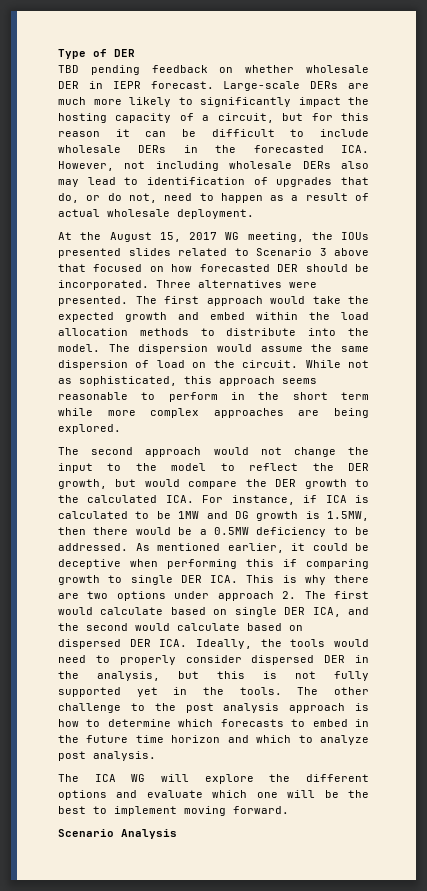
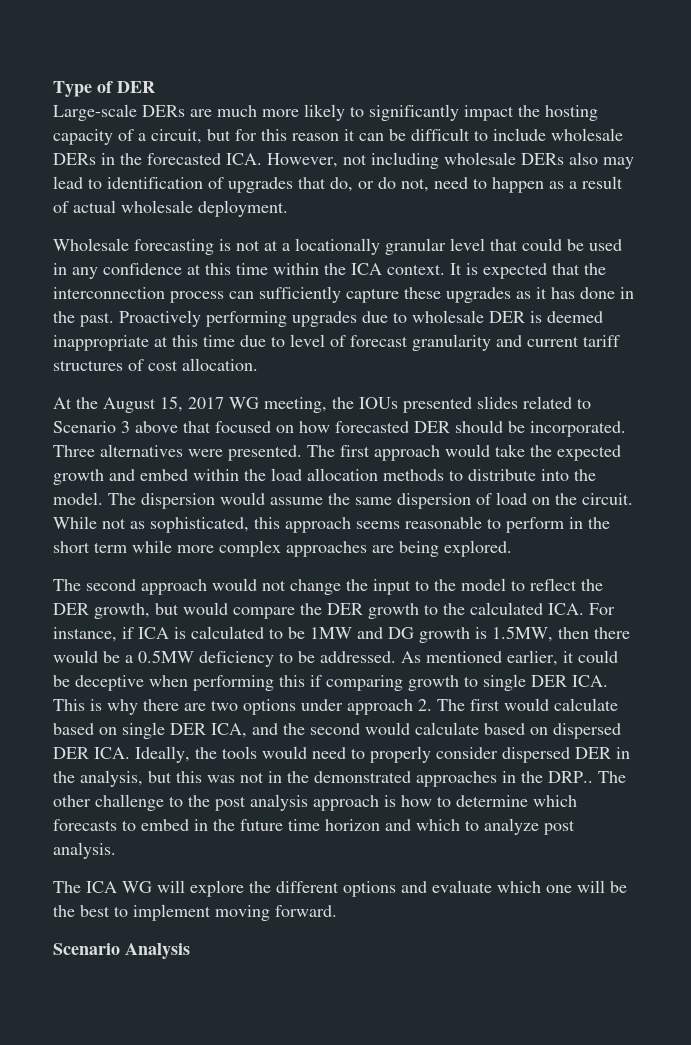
- TBD pending feedback on whether wholesale DER in IEPR forecast.
+ Wholesale forecasting is not at a locationally granular level that could be used in any confidence at this time within the ICA context. It is expected that the interconnection process can sufficiently capture these upgrades as it has done in the past. Proactively performing upgrades due to wholesale DER is deemed inappropriate at this time due to level of forecast granularity and current tariff structures of cost allocation.
- As mentioned earlier, it could be deceptive when performing this if comparing growth to single DER ICA. This is why there are two options under approach 2. The first would calculate based on single DER ICA, and the second would calculate based on dispersed DER ICA. Ideally, the tools would need to properly consider dispersed DER in the analysis, but this is not fully supported yet in the tools.
+ As mentioned earlier, it could be deceptive when performing this if comparing growth to single DER ICA. This is why there are two options under approach 2. The first would calculate based on single DER ICA, and the second would calculate based on dispersed DER ICA. Ideally, the tools would need to properly consider dispersed DER in the analysis, but this was not in the demonstrated approaches in the DRP..

